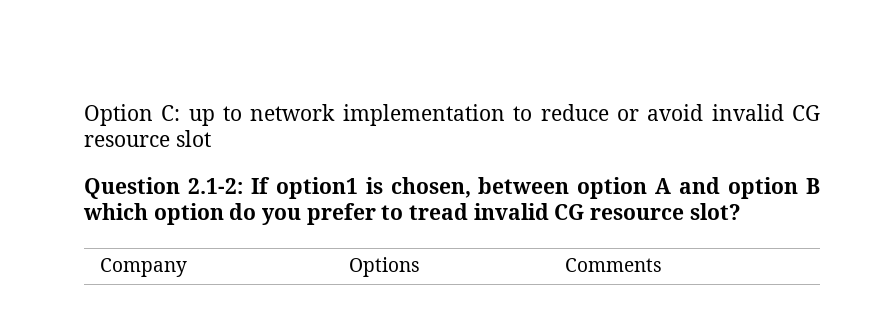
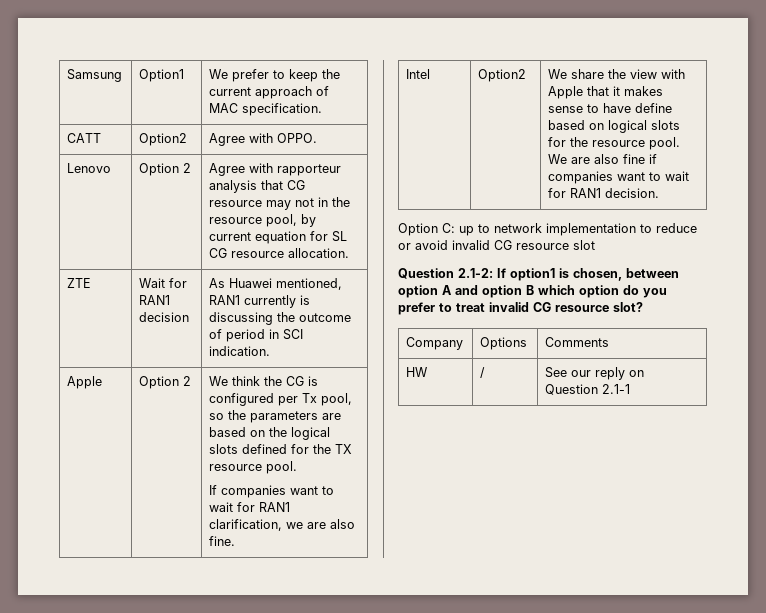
+ Samsung | Option1 | We prefer to keep the current approach of MAC specification.
+ CATT | Option2 | Agree with OPPO.
+ Lenovo | Option 2 | Agree with rapporteur analysis that CG resource may not in the resource pool, by current equation for SL CG resource allocation.
+ ZTE | Wait for RAN1 decision | As Huawei mentioned, RAN1 currently is discussing the outcome of period in SCI indication.
+ Apple | Option 2 | We think the CG is configured per Tx pool, so the parameters are based on the logical slots defined for the TX resource pool.
+ If companies want to wait for RAN1 clarification, we are also fine.
+ Intel | Option2 | We share the view with Apple that it makes sense to have define based on logical slots for the resource pool. We are also fine if companies want to wait for RAN1 decision.
- Question 2.1-2: If option1 is chosen, between option A and option B which option do you prefer to tread invalid CG resource slot?
+ Question 2.1-2: If option1 is chosen, between option A and option B which option do you prefer to treat invalid CG resource slot?
+ HW | / | See our reply on Question 2.1-1

